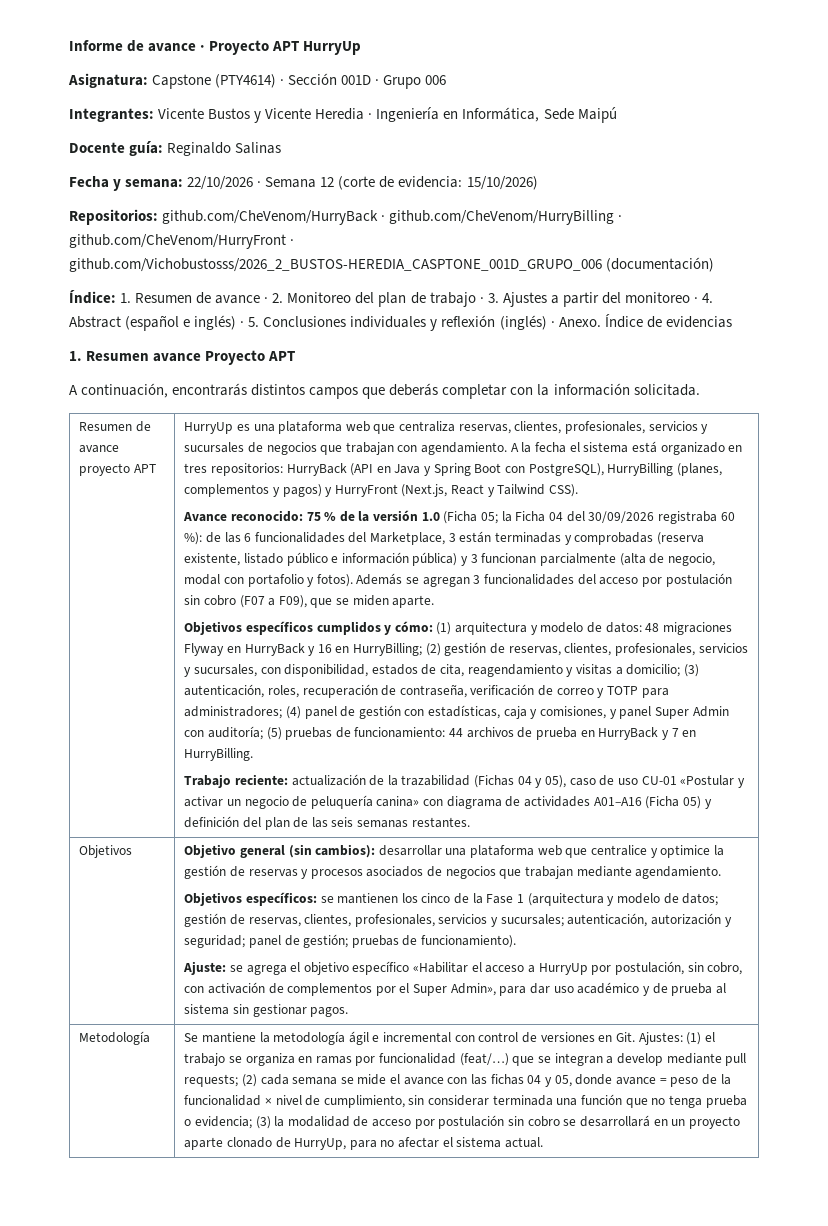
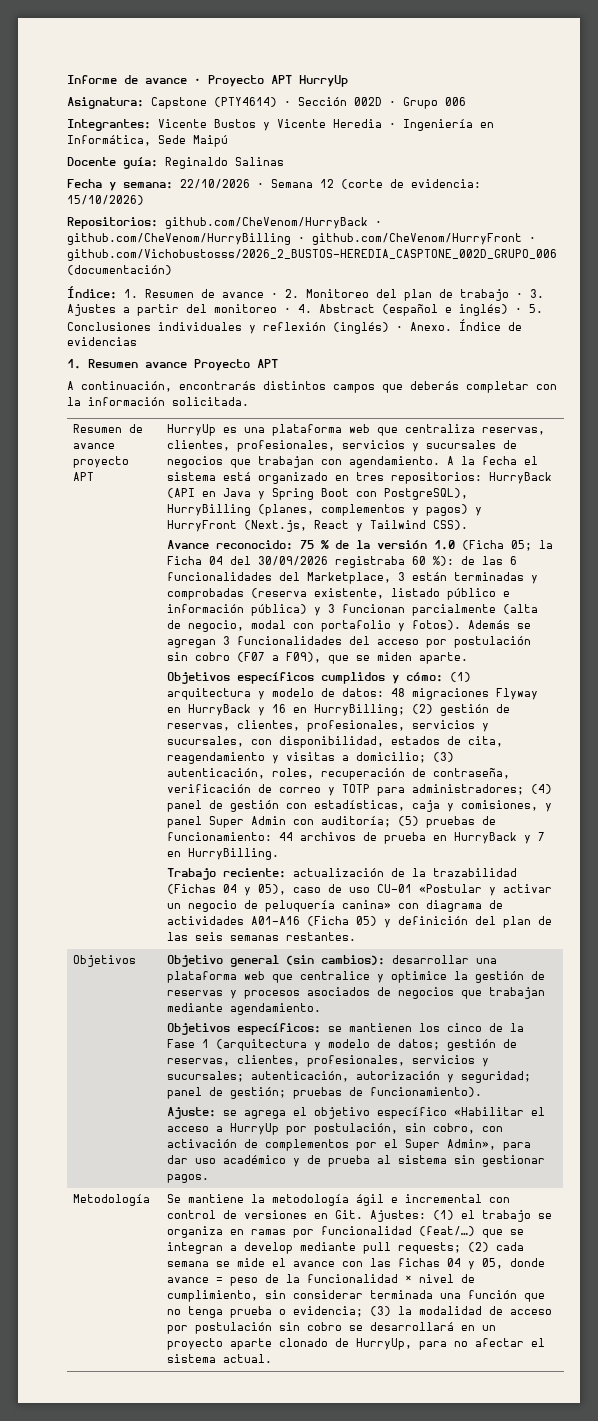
- Asignatura: Capstone (PTY4614) · Sección 001D · Grupo 006
+ Asignatura: Capstone (PTY4614) · Sección 002D · Grupo 006
- Repositorios: github.com/CheVenom/HurryBack · github.com/CheVenom/HurryBilling · github.com/CheVenom/HurryFront · github.com/Vichobustosss/2026_2_BUSTOS-HEREDIA_CASPTONE_001D_GRUPO_006 (documentación)
+ Repositorios: github.com/CheVenom/HurryBack · github.com/CheVenom/HurryBilling · github.com/CheVenom/HurryFront · github.com/Vichobustosss/2026_2_BUSTOS-HEREDIA_CASPTONE_002D_GRUPO_006 (documentación)

